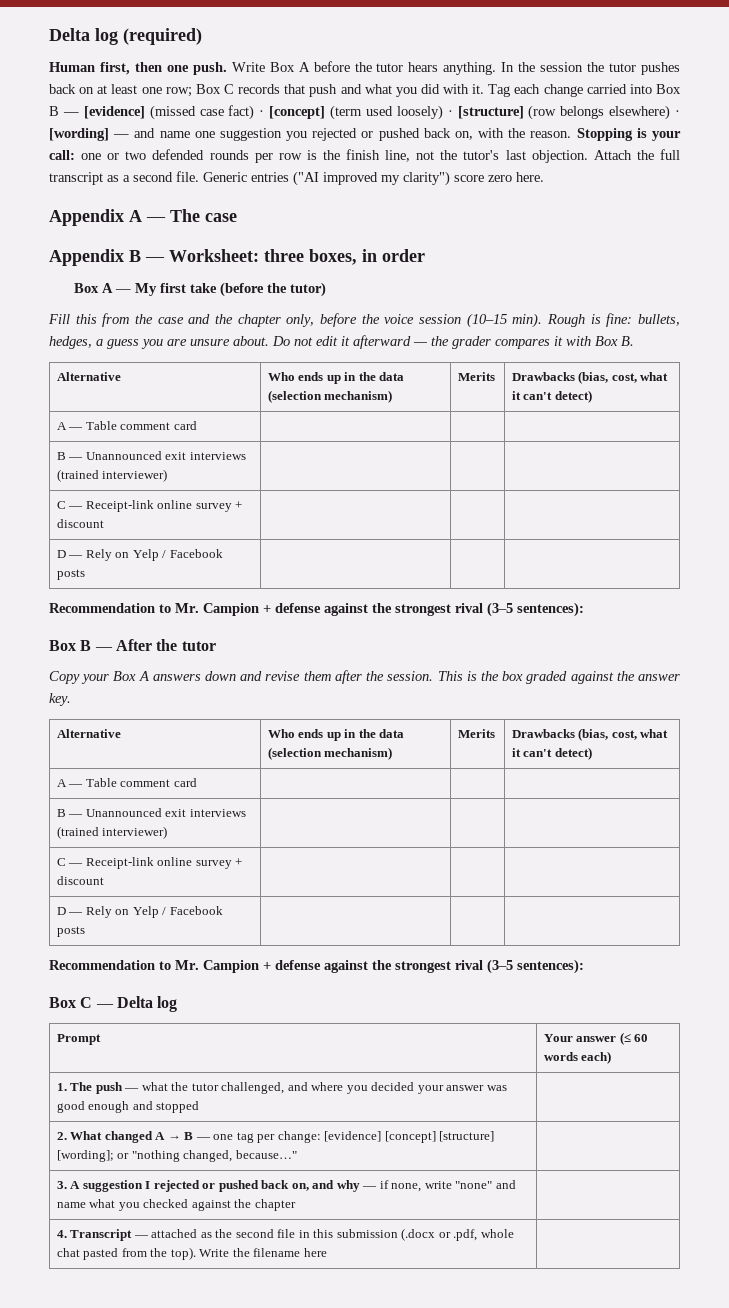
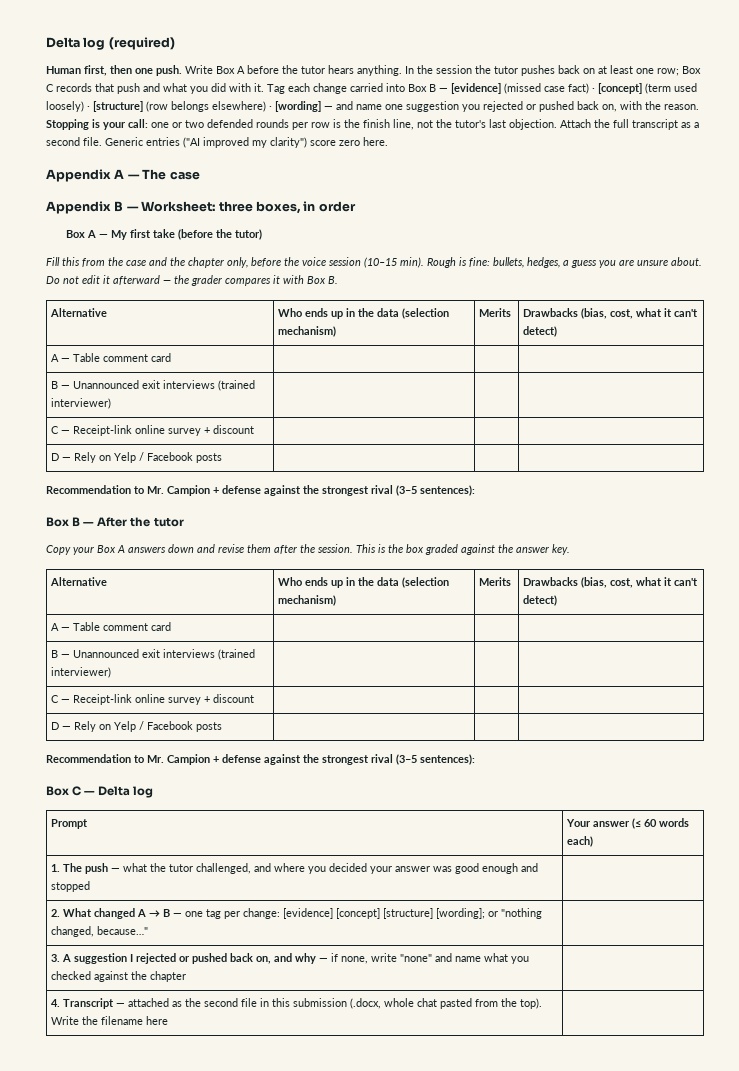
- 4. Transcript — attached as the second file in this submission (.docx or .pdf, whole chat pasted from the top). Write the filename here |
+ 4. Transcript — attached as the second file in this submission (.docx, whole chat pasted from the top). Write the filename here |

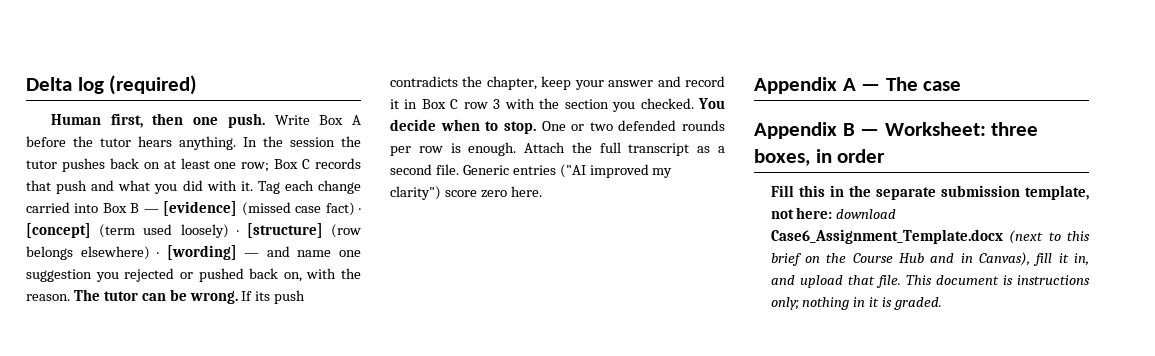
- Stopping is your call: one or two defended rounds per row is the finish line, not the tutor's last objection.
+ The tutor can be wrong. If its push contradicts the chapter, keep your answer and record it in Box C row 3 with the section you checked. You decide when to stop. One or two defended rounds per row is enough.
- Box A — My first take (before the tutor)
- Fill this from the case and the chapter only, before the voice session (10–15 min). Rough is fine: bullets, hedges, a guess you are unsure about. Do not edit it afterward — the grader compares it with Box B.
- Alternative | Who ends up in the data (selection mechanism) | Merits | Drawbacks (bias, cost, what it can't detect)
- A — Table comment card | | |
- B — Unannounced exit interviews (trained interviewer) | | |
- C — Receipt-link online survey + discount | | |
- D — Rely on Yelp / Facebook posts | | |
- Recommendation to Mr. Campion + defense against the strongest rival (3–5 sentences):
- Box B — After the tutor
- Copy your Box A answers down and revise them after the session. This is the box graded against the answer key.
- Alternative | Who ends up in the data (selection mechanism) | Merits | Drawbacks (bias, cost, what it can't detect)
- A — Table comment card | | |
- B — Unannounced exit interviews (trained interviewer) | | |
- C — Receipt-link online survey + discount | | |
- D — Rely on Yelp / Facebook posts | | |
- Recommendation to Mr. Campion + defense against the strongest rival (3–5 sentences):
- Box C — Delta log
- Prompt | Your answer (≤ 60 words each)
- 1. The push — what the tutor challenged, and where you decided your answer was good enough and stopped |
- 2. What changed A → B — one tag per change: [evidence] [concept] [structure] [wording]; or "nothing changed, because…" |
- 3. A suggestion I rejected or pushed back on, and why — if none, write "none" and name what you checked against the chapter |
- 4. Transcript — attached as the second file in this submission (.docx, whole chat pasted from the top). Write the filename here |
+ Fill this in the separate submission template, not here: download Case6_Assignment_Template.docx (next to this brief on the Course Hub and in Canvas), fill it in, and upload that file. This document is instructions only; nothing in it is graded.

